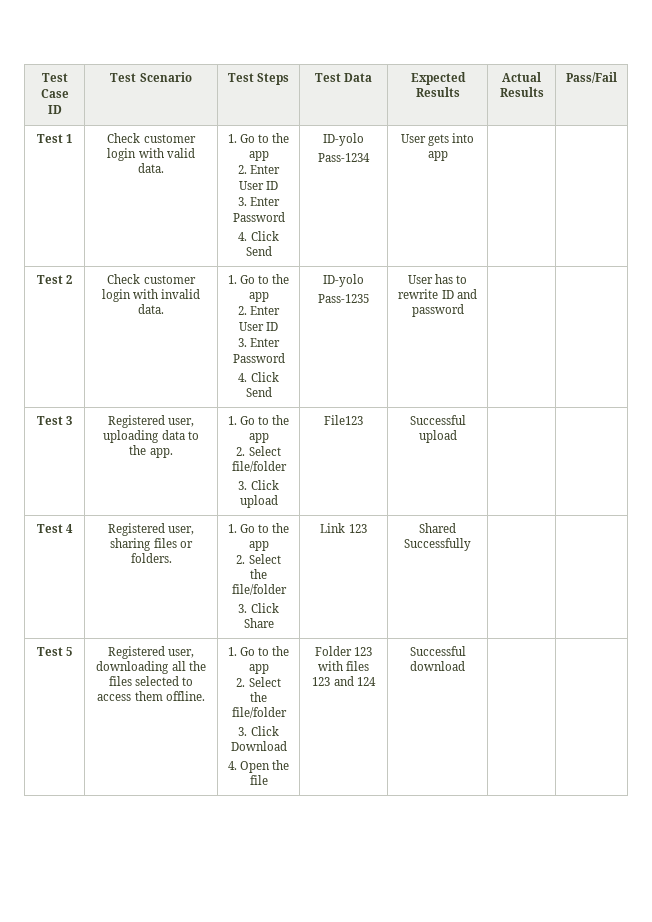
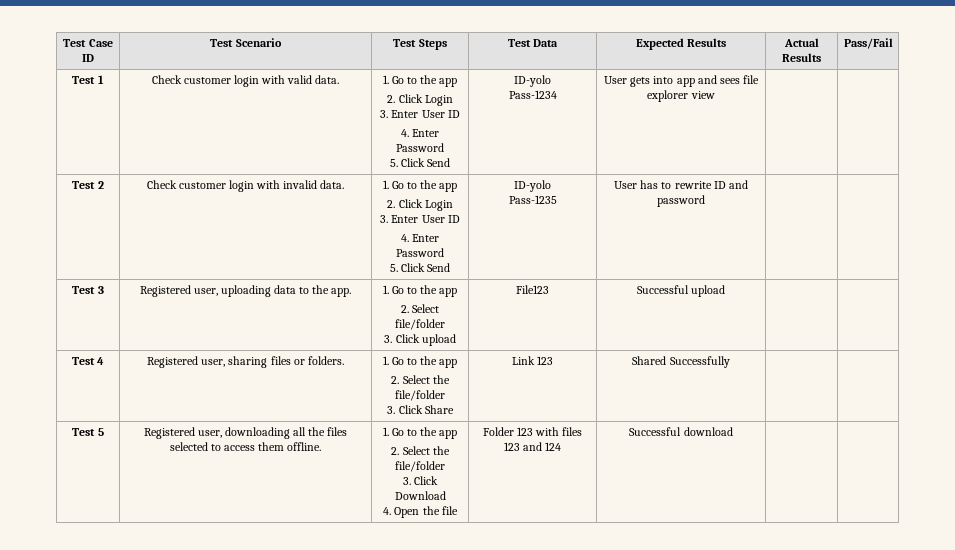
  Test 1 | Check customer login with valid data. | 1. Go to the app
- 2. Enter User ID
- 3. Enter Password
- 4. Click Send | ID-yolo
- Pass-1234 | User gets into app | |
+ 2. Click Login
+ 3. Enter User ID
+ 4. Enter Password
+ 5. Click Send | ID-yolo
+ Pass-1234 | User gets into app and sees file explorer view | |
  Test 2 | Check customer login with invalid data. | 1. Go to the app
- 2. Enter User ID
- 3. Enter Password
- 4. Click Send | ID-yolo
+ 2. Click Login
+ 3. Enter User ID
+ 4. Enter Password
+ 5. Click Send | ID-yolo

